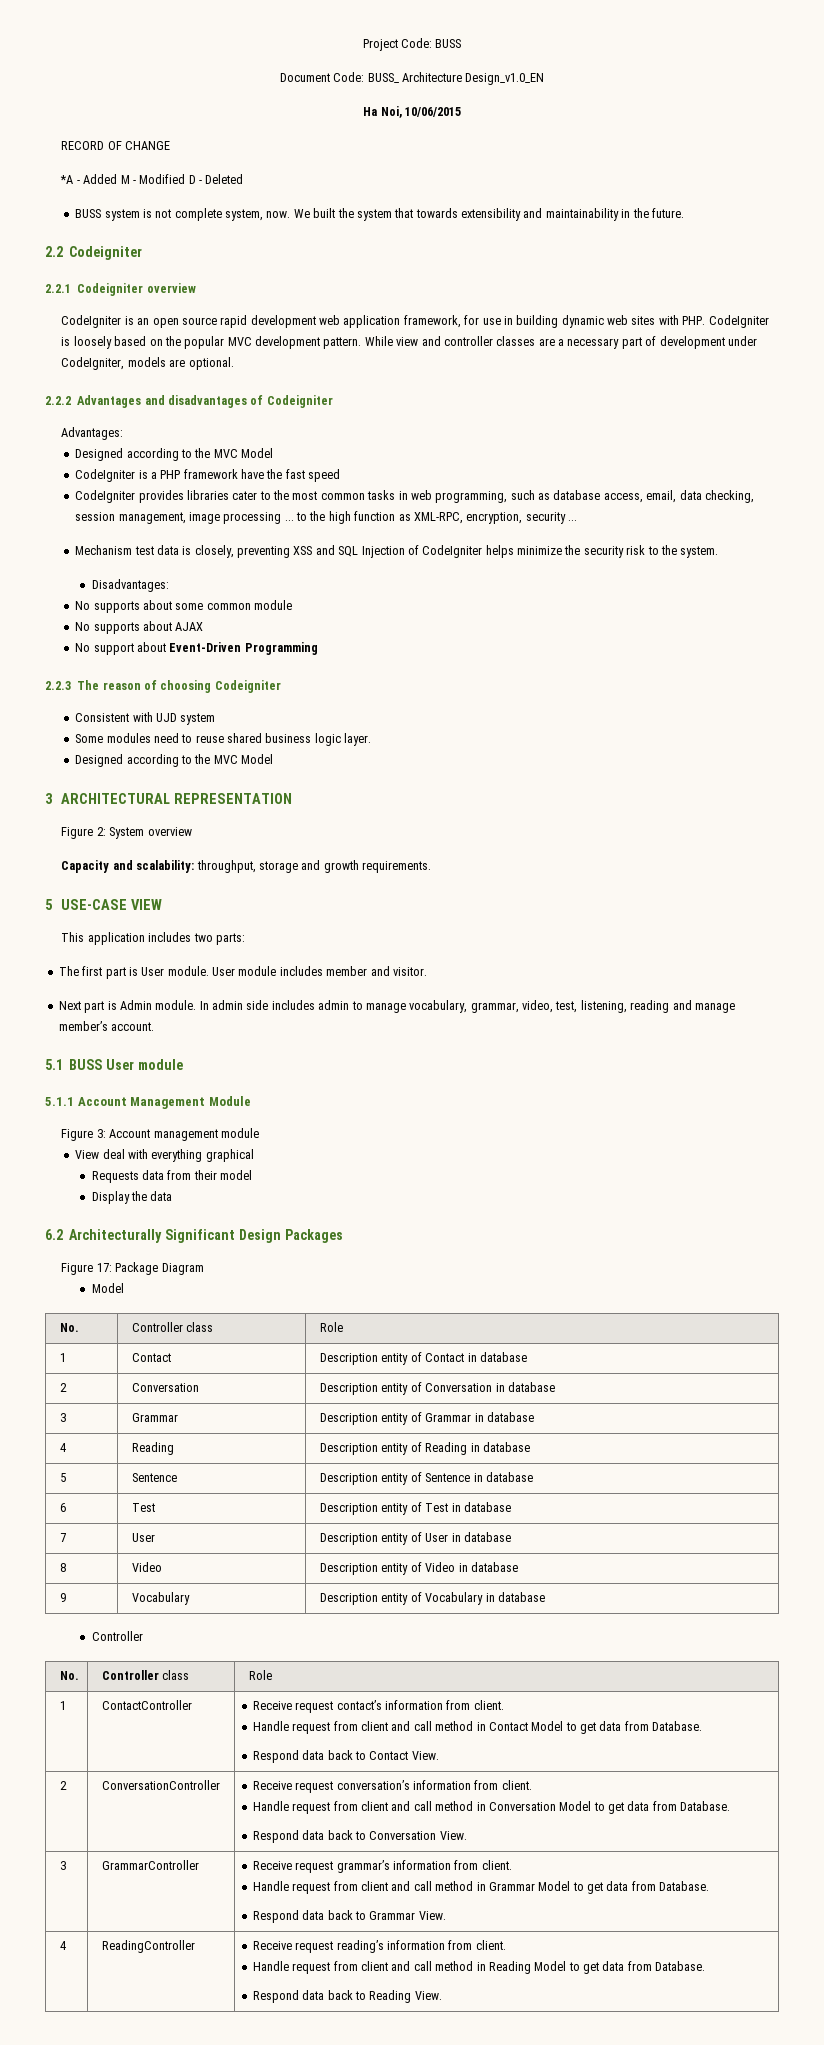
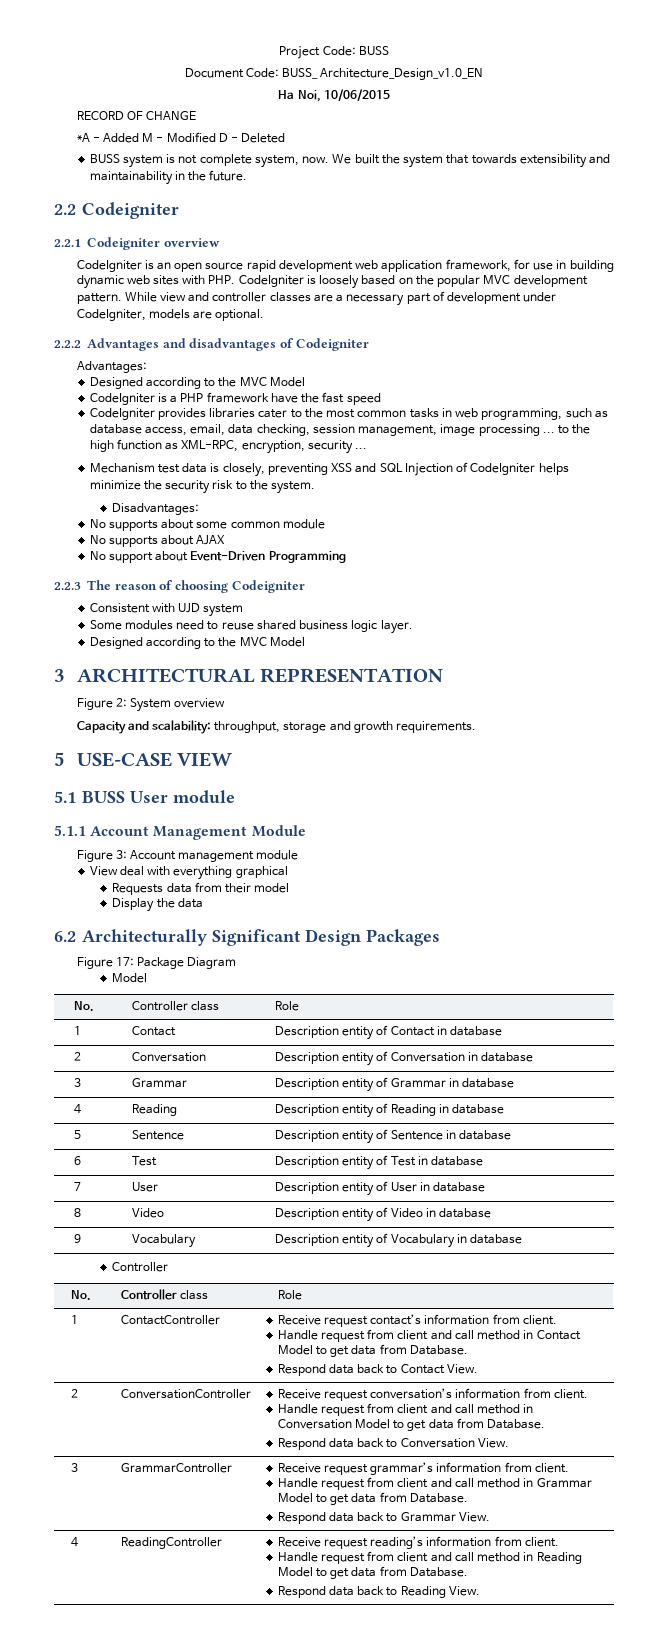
- Document Code: BUSS_ Architecture Design_v1.0_EN
+ Document Code: BUSS_ Architecture_Design_v1.0_EN
- This application includes two parts:
- The first part is User module. User module includes member and visitor.
- Next part is Admin module. In admin side includes admin to manage vocabulary, grammar, video, test, listening, reading and manage member’s account.

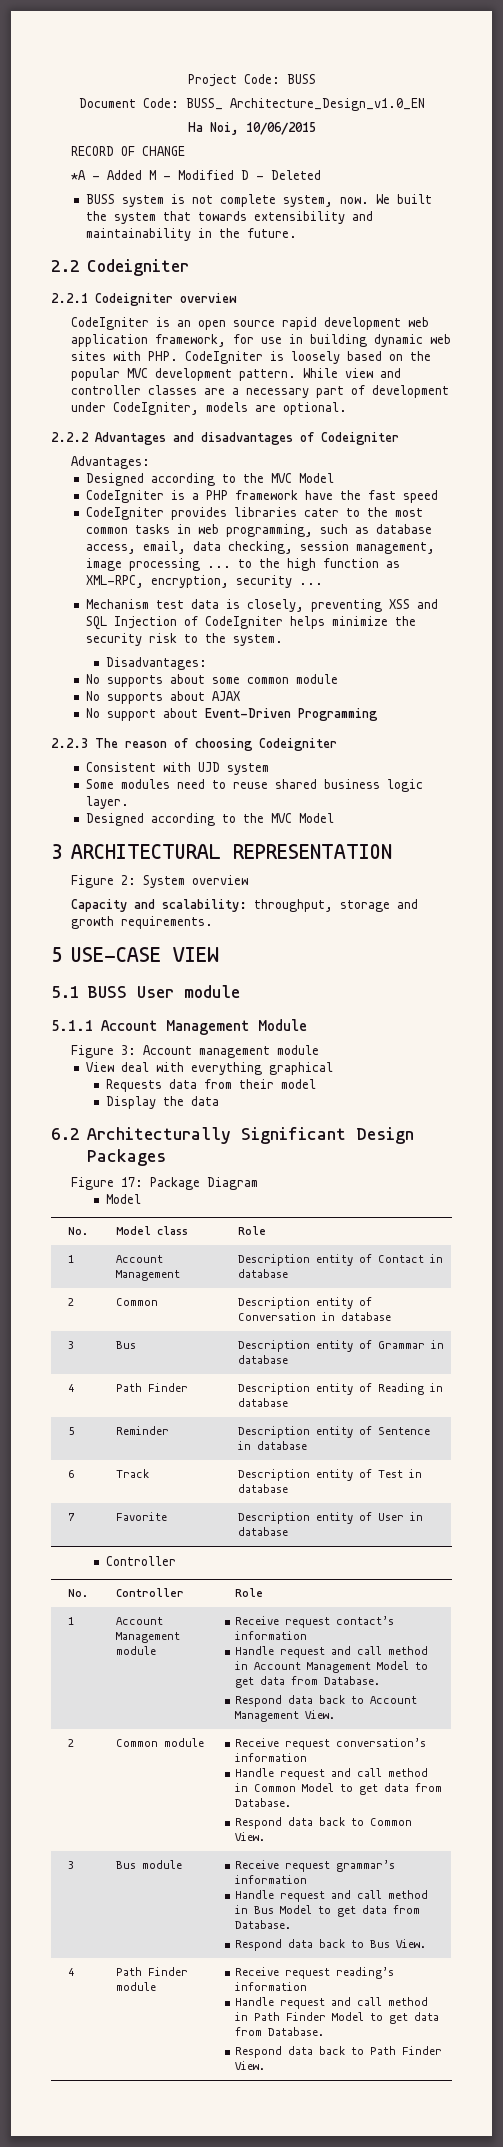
  Figure 17: Package Diagram
  Model
- No. | Controller class | Role
- 1 | Contact | Description entity of Contact in database
+ No. | Model class | Role
+ 1 | Account Management | Description entity of Contact in database
- 2 | Conversation | Description entity of Conversation in database
+ 2 | Common | Description entity of Conversation in database
- 3 | Grammar | Description entity of Grammar in database
+ 3 | Bus | Description entity of Grammar in database
- 4 | Reading | Description entity of Reading in database
+ 4 | Path Finder | Description entity of Reading in database
- 5 | Sentence | Description entity of Sentence in database
+ 5 | Reminder | Description entity of Sentence in database
- 6 | Test | Description entity of Test in database
+ 6 | Track | Description entity of Test in database
- 7 | User | Description entity of User in database
+ 7 | Favorite | Description entity of User in database
- 8 | Video | Description entity of Video in database
- 9 | Vocabulary | Description entity of Vocabulary in database
  Controller
- No. | Controller class | Role
- 1 | ContactController | Receive request contact’s information from client.
- Handle request from client and call method in Contact Model to get data from Database.
- Respond data back to Contact View.
+ No. | Controller | Role
+ 1 | Account Management module | Receive request contact’s information
+ Handle request and call method in Account Management Model to get data from Database.
+ Respond data back to Account Management View.
- 2 | ConversationController | Receive request conversation’s information from client.
- Handle request from client and call method in Conversation Model to get data from Database.
- Respond data back to Conversation View.
+ 2 | Common module | Receive request conversation’s information
+ Handle request and call method in Common Model to get data from Database.
+ Respond data back to Common View.
- 3 | GrammarController | Receive request grammar’s information from client.
- Handle request from client and call method in Grammar Model to get data from Database.
- Respond data back to Grammar View.
+ 3 | Bus module | Receive request grammar’s information
+ Handle request and call method in Bus Model to get data from Database.
+ Respond data back to Bus View.
- 4 | ReadingController | Receive request reading’s information from client.
- Handle request from client and call method in Reading Model to get data from Database.
- Respond data back to Reading View.
+ 4 | Path Finder module | Receive request reading’s information
+ Handle request and call method in Path Finder Model to get data from Database.
+ Respond data back to Path Finder View.

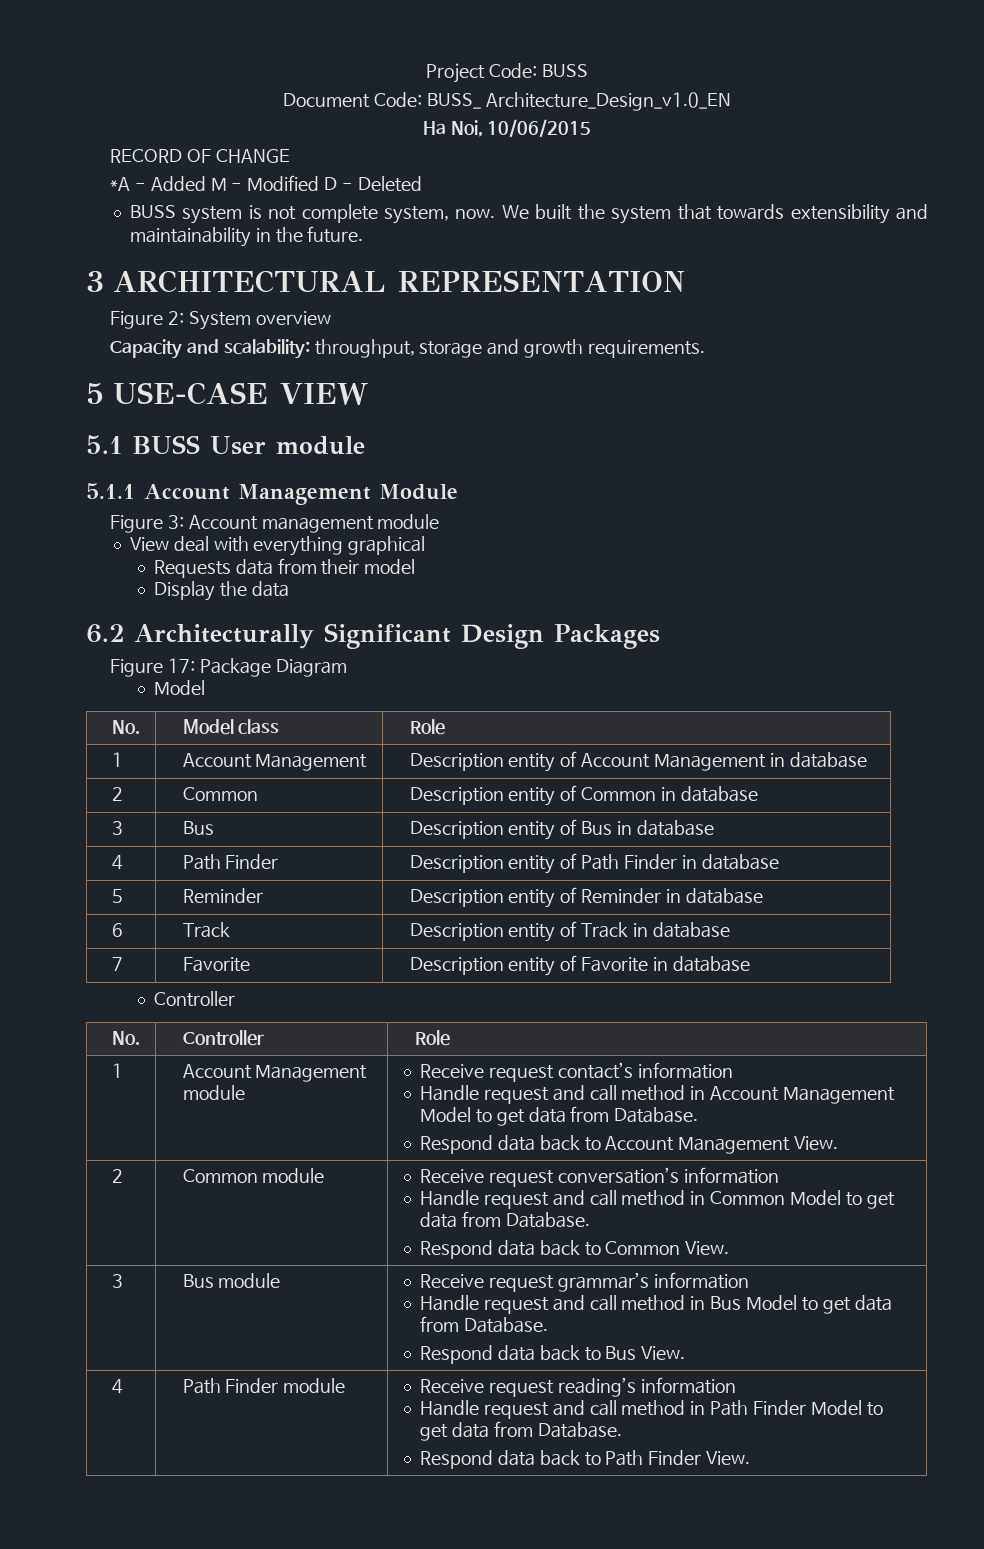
- 2.2 Codeigniter
- 2.2.1 Codeigniter overview
- CodeIgniter is an open source rapid development web application framework, for use in building dynamic web sites with PHP. CodeIgniter is loosely based on the popular MVC development pattern. While view and controller classes are a necessary part of development under CodeIgniter, models are optional.
- 2.2.2 Advantages and disadvantages of Codeigniter
- Advantages:
- Designed according to the MVC Model
- CodeIgniter is a PHP framework have the fast speed
- CodeIgniter provides libraries cater to the most common tasks in web programming, such as database access, email, data checking, session management, image processing ... to the high function as XML-RPC, encryption, security ...
- Mechanism test data is closely, preventing XSS and SQL Injection of CodeIgniter helps minimize the security risk to the system.
- Disadvantages:
- No supports about some common module
- No supports about AJAX
- No support about Event-Driven Programming
- 2.2.3 The reason of choosing Codeigniter
- Consistent with UJD system
- Some modules need to reuse shared business logic layer.
- Designed according to the MVC Model
- 1 | Account Management | Description entity of Contact in database
+ 1 | Account Management | Description entity of Account Management in database
- 2 | Common | Description entity of Conversation in database
+ 2 | Common | Description entity of Common in database
- 3 | Bus | Description entity of Grammar in database
+ 3 | Bus | Description entity of Bus in database
- 4 | Path Finder | Description entity of Reading in database
+ 4 | Path Finder | Description entity of Path Finder in database
- 5 | Reminder | Description entity of Sentence in database
+ 5 | Reminder | Description entity of Reminder in database
- 6 | Track | Description entity of Test in database
+ 6 | Track | Description entity of Track in database
- 7 | Favorite | Description entity of User in database
+ 7 | Favorite | Description entity of Favorite in database

